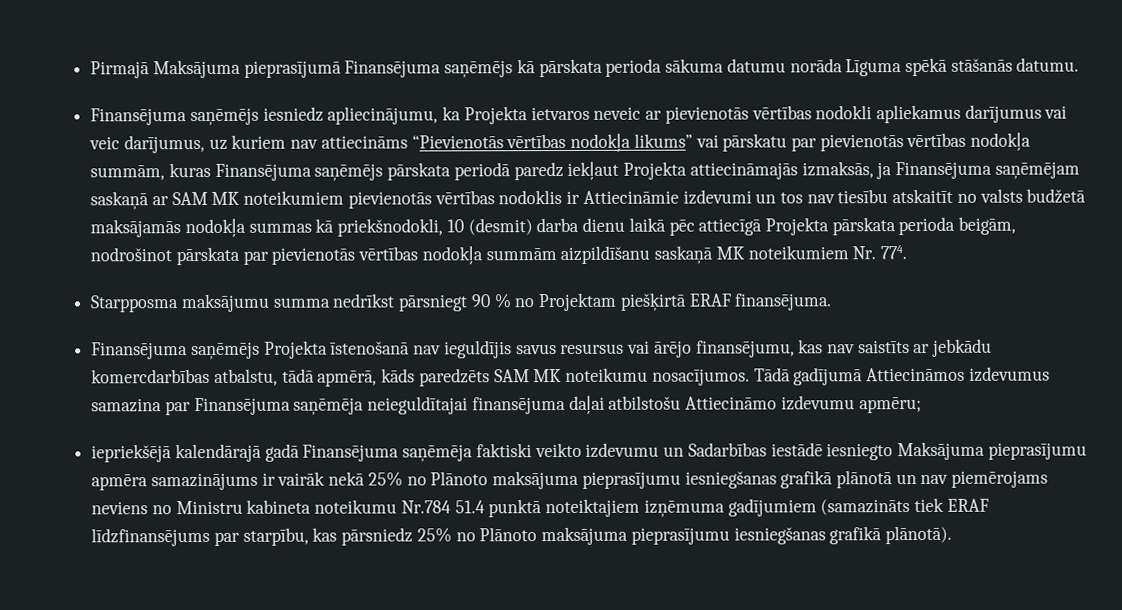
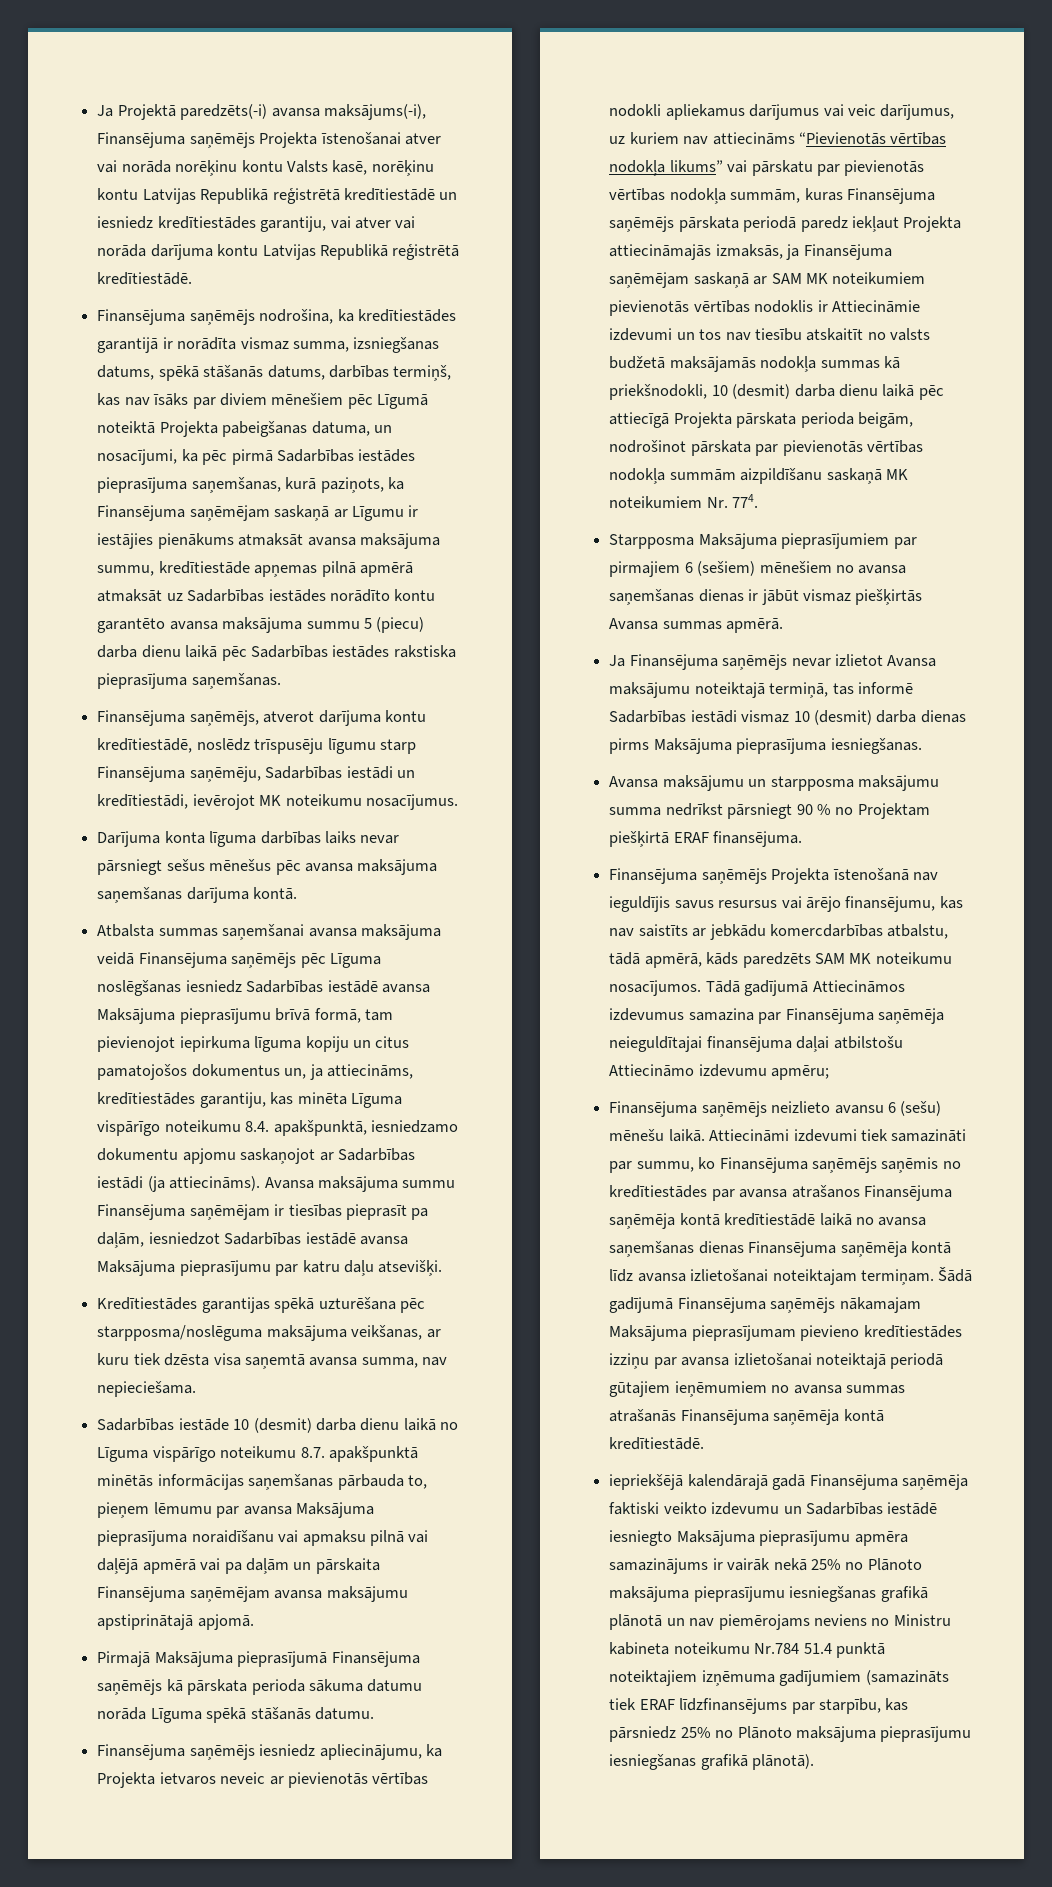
+ Ja Projektā paredzēts(-i) avansa maksājums(-i), Finansējuma saņēmējs Projekta īstenošanai atver vai norāda norēķinu kontu Valsts kasē, norēķinu kontu Latvijas Republikā reģistrētā kredītiestādē un iesniedz kredītiestādes garantiju, vai atver vai norāda darījuma kontu Latvijas Republikā reģistrētā kredītiestādē.
+ Finansējuma saņēmējs nodrošina, ka kredītiestādes garantijā ir norādīta vismaz summa, izsniegšanas datums, spēkā stāšanās datums, darbības termiņš, kas nav īsāks par diviem mēnešiem pēc Līgumā noteiktā Projekta pabeigšanas datuma, un nosacījumi, ka pēc pirmā Sadarbības iestādes pieprasījuma saņemšanas, kurā paziņots, ka Finansējuma saņēmējam saskaņā ar Līgumu ir iestājies pienākums atmaksāt avansa maksājuma summu, kredītiestāde apņemas pilnā apmērā atmaksāt uz Sadarbības iestādes norādīto kontu garantēto avansa maksājuma summu 5 (piecu) darba dienu laikā pēc Sadarbības iestādes rakstiska pieprasījuma saņemšanas.
+ Finansējuma saņēmējs, atverot darījuma kontu kredītiestādē, noslēdz trīspusēju līgumu starp Finansējuma saņēmēju, Sadarbības iestādi un kredītiestādi, ievērojot MK noteikumu nosacījumus.
+ Darījuma konta līguma darbības laiks nevar pārsniegt sešus mēnešus pēc avansa maksājuma saņemšanas darījuma kontā.
+ Atbalsta summas saņemšanai avansa maksājuma veidā Finansējuma saņēmējs pēc Līguma noslēgšanas iesniedz Sadarbības iestādē avansa Maksājuma pieprasījumu brīvā formā, tam pievienojot iepirkuma līguma kopiju un citus pamatojošos dokumentus un, ja attiecināms, kredītiestādes garantiju, kas minēta Līguma vispārīgo noteikumu 8.4. apakšpunktā, iesniedzamo dokumentu apjomu saskaņojot ar Sadarbības iestādi (ja attiecināms). Avansa maksājuma summu Finansējuma saņēmējam ir tiesības pieprasīt pa daļām, iesniedzot Sadarbības iestādē avansa Maksājuma pieprasījumu par katru daļu atsevišķi.
+ Kredītiestādes garantijas spēkā uzturēšana pēc starpposma/noslēguma maksājuma veikšanas, ar kuru tiek dzēsta visa saņemtā avansa summa, nav nepieciešama.
+ Sadarbības iestāde 10 (desmit) darba dienu laikā no Līguma vispārīgo noteikumu 8.7. apakšpunktā minētās informācijas saņemšanas pārbauda to, pieņem lēmumu par avansa Maksājuma pieprasījuma noraidīšanu vai apmaksu pilnā vai daļējā apmērā vai pa daļām un pārskaita Finansējuma saņēmējam avansa maksājumu apstiprinātajā apjomā.
- Starpposma maksājumu summa nedrīkst pārsniegt 90 % no Projektam piešķirtā ERAF finansējuma.
+ Starpposma Maksājuma pieprasījumiem par pirmajiem 6 (sešiem) mēnešiem no avansa saņemšanas dienas ir jābūt vismaz piešķirtās Avansa summas apmērā.
+ Ja Finansējuma saņēmējs nevar izlietot Avansa maksājumu noteiktajā termiņā, tas informē Sadarbības iestādi vismaz 10 (desmit) darba dienas pirms Maksājuma pieprasījuma iesniegšanas.
+ Avansa maksājumu un starpposma maksājumu summa nedrīkst pārsniegt 90 % no Projektam piešķirtā ERAF finansējuma.
+ Finansējuma saņēmējs neizlieto avansu 6 (sešu) mēnešu laikā. Attiecināmi izdevumi tiek samazināti par summu, ko Finansējuma saņēmējs saņēmis no kredītiestādes par avansa atrašanos Finansējuma saņēmēja kontā kredītiestādē laikā no avansa saņemšanas dienas Finansējuma saņēmēja kontā līdz avansa izlietošanai noteiktajam termiņam. Šādā gadījumā Finansējuma saņēmējs nākamajam Maksājuma pieprasījumam pievieno kredītiestādes izziņu par avansa izlietošanai noteiktajā periodā gūtajiem ieņēmumiem no avansa summas atrašanās Finansējuma saņēmēja kontā kredītiestādē.

